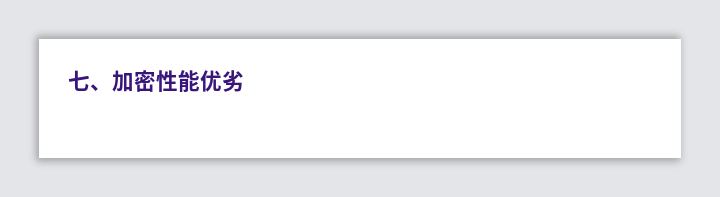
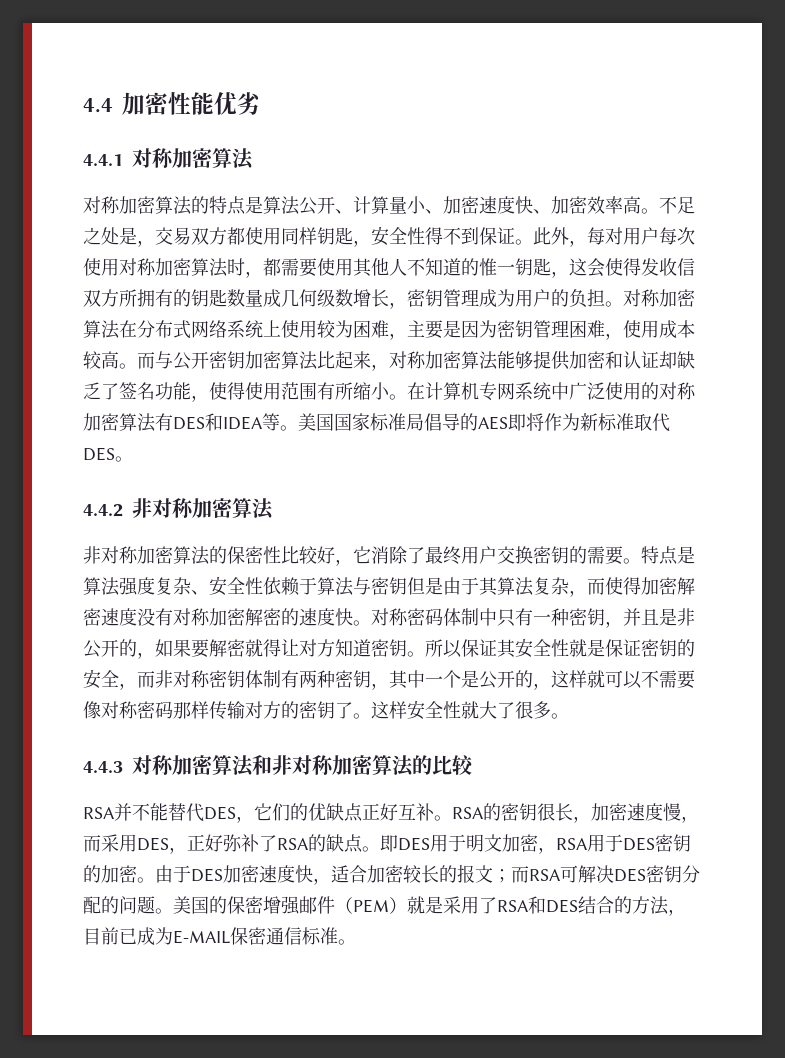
- 七、加密性能优劣
+ 4.4加密性能优劣
+ 4.4.1对称加密算法
+ 对称加密算法的特点是算法公开、计算量小、加密速度快、加密效率高。不足之处是，交易双方都使用同样钥匙，安全性得不到保证。此外，每对用户每次使用对称加密算法时，都需要使用其他人不知道的惟一钥匙，这会使得发收信双方所拥有的钥匙数量成几何级数增长，密钥管理成为用户的负担。对称加密算法在分布式网络系统上使用较为困难，主要是因为密钥管理困难，使用成本较高。而与公开密钥加密算法比起来，对称加密算法能够提供加密和认证却缺乏了签名功能，使得使用范围有所缩小。在计算机专网系统中广泛使用的对称加密算法有DES和IDEA等。美国国家标准局倡导的AES即将作为新标准取代DES。
+ 4.4.2非对称加密算法
+ 非对称加密算法的保密性比较好，它消除了最终用户交换密钥的需要。特点是算法强度复杂、安全性依赖于算法与密钥但是由于其算法复杂，而使得加密解密速度没有对称加密解密的速度快。对称密码体制中只有一种密钥，并且是非公开的，如果要解密就得让对方知道密钥。所以保证其安全性就是保证密钥的安全，而非对称密钥体制有两种密钥，其中一个是公开的，这样就可以不需要像对称密码那样传输对方的密钥了。这样安全性就大了很多。
+ 4.4.3对称加密算法和非对称加密算法的比较
+ RSA并不能替代DES，它们的优缺点正好互补。RSA的密钥很长，加密速度慢，而采用DES，正好弥补了RSA的缺点。即DES用于明文加密，RSA用于DES密钥的加密。由于DES加密速度快，适合加密较长的报文；而RSA可解决DES密钥分配的问题。美国的保密增强邮件（PEM）就是采用了RSA和DES结合的方法，目前已成为E-MAIL保密通信标准。

